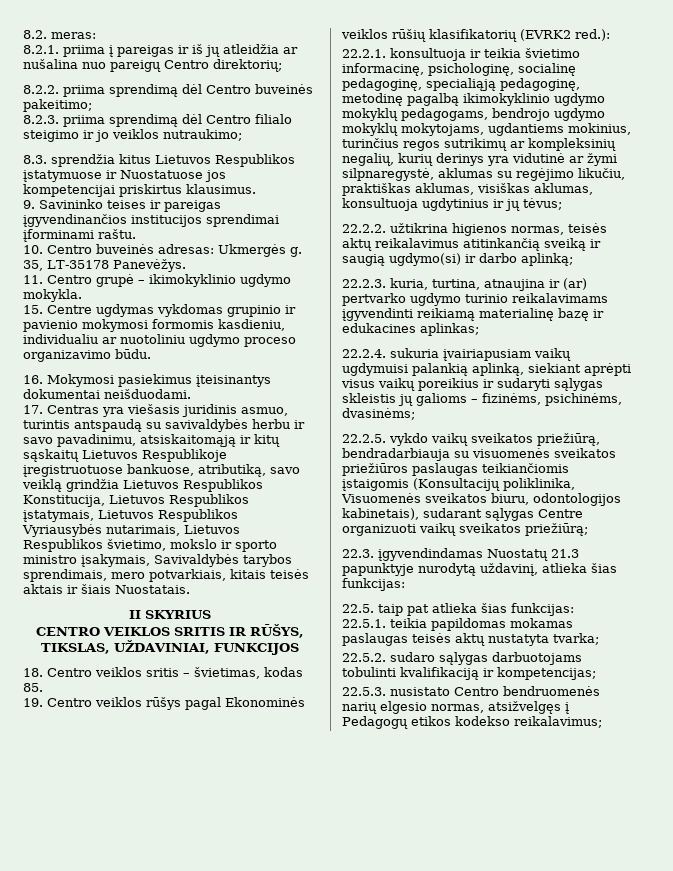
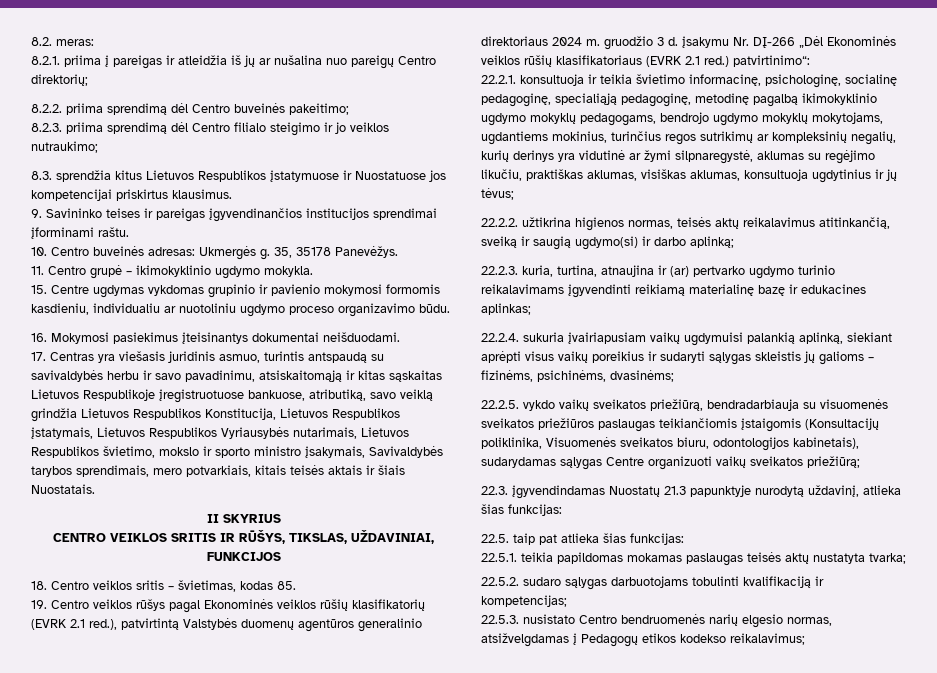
- 8.2.1. priima į pareigas ir iš jų atleidžia ar nušalina nuo pareigų Centro direktorių;
+ 8.2.1. priima į pareigas ir atleidžia iš jų ar nušalina nuo pareigų Centro direktorių;
- 35, LT-35178 Panevėžys.
+ 35, 35178 Panevėžys.
- 17. Centras yra viešasis juridinis asmuo, turintis antspaudą su savivaldybės herbu ir savo pavadinimu, atsiskaitomąją ir kitų sąskaitų Lietuvos Respublikoje įregistruotuose bankuose, atributiką, savo veiklą grindžia Lietuvos Respublikos Konstitucija, Lietuvos Respublikos įstatymais, Lietuvos Respublikos Vyriausybės nutarimais, Lietuvos Respublikos švietimo, mokslo ir sporto ministro įsakymais, Savivaldybės tarybos sprendimais, mero potvarkiais, kitais teisės aktais ir šiais Nuostatais.
+ 17. Centras yra viešasis juridinis asmuo, turintis antspaudą su savivaldybės herbu ir savo pavadinimu, atsiskaitomąją ir kitas sąskaitas Lietuvos Respublikoje įregistruotuose bankuose, atributiką, savo veiklą grindžia Lietuvos Respublikos Konstitucija, Lietuvos Respublikos įstatymais, Lietuvos Respublikos Vyriausybės nutarimais, Lietuvos Respublikos švietimo, mokslo ir sporto ministro įsakymais, Savivaldybės tarybos sprendimais, mero potvarkiais, kitais teisės aktais ir šiais Nuostatais.
- 19. Centro veiklos rūšys pagal Ekonominės veiklos rūšių klasifikatorių (EVRK2 red.):
+ 19. Centro veiklos rūšys pagal Ekonominės veiklos rūšių klasifikatorių (EVRK 2.1 red.), patvirtintą Valstybės duomenų agentūros generalinio direktoriaus 2024 m. gruodžio 3 d. įsakymu Nr. DĮ-266 „Dėl Ekonominės veiklos rūšių klasifikatoriaus (EVRK 2.1 red.) patvirtinimo“:
- 22.2.2. užtikrina higienos normas, teisės aktų reikalavimus atitinkančią sveiką ir saugią ugdymo(si) ir darbo aplinką;
+ 22.2.2. užtikrina higienos normas, teisės aktų reikalavimus atitinkančią, sveiką ir saugią ugdymo(si) ir darbo aplinką;
- 22.2.5. vykdo vaikų sveikatos priežiūrą, bendradarbiauja su visuomenės sveikatos priežiūros paslaugas teikiančiomis įstaigomis (Konsultacijų poliklinika, Visuomenės sveikatos biuru, odontologijos kabinetais), sudarant sąlygas Centre organizuoti vaikų sveikatos priežiūrą;
+ 22.2.5. vykdo vaikų sveikatos priežiūrą, bendradarbiauja su visuomenės sveikatos priežiūros paslaugas teikiančiomis įstaigomis (Konsultacijų poliklinika, Visuomenės sveikatos biuru, odontologijos kabinetais), sudarydamas sąlygas Centre organizuoti vaikų sveikatos priežiūrą;
- 22.5.3. nusistato Centro bendruomenės narių elgesio normas, atsižvelgęs į Pedagogų etikos kodekso reikalavimus;
+ 22.5.3. nusistato Centro bendruomenės narių elgesio normas, atsižvelgdamas į Pedagogų etikos kodekso reikalavimus;

